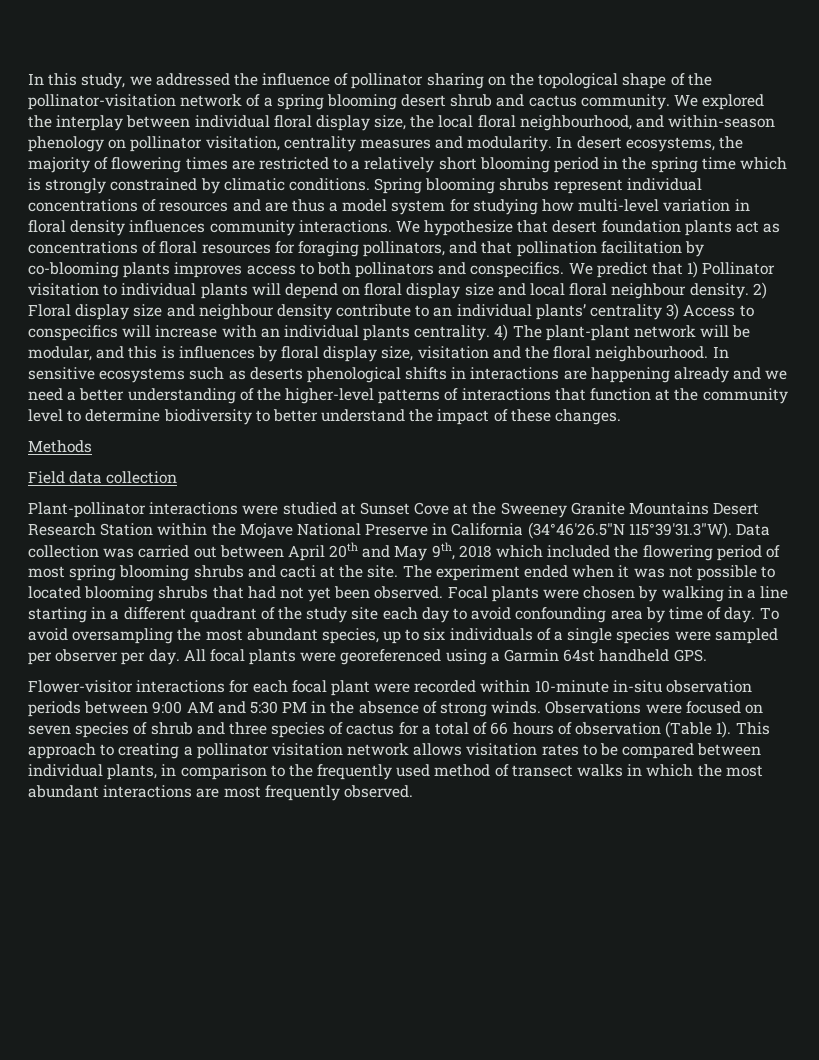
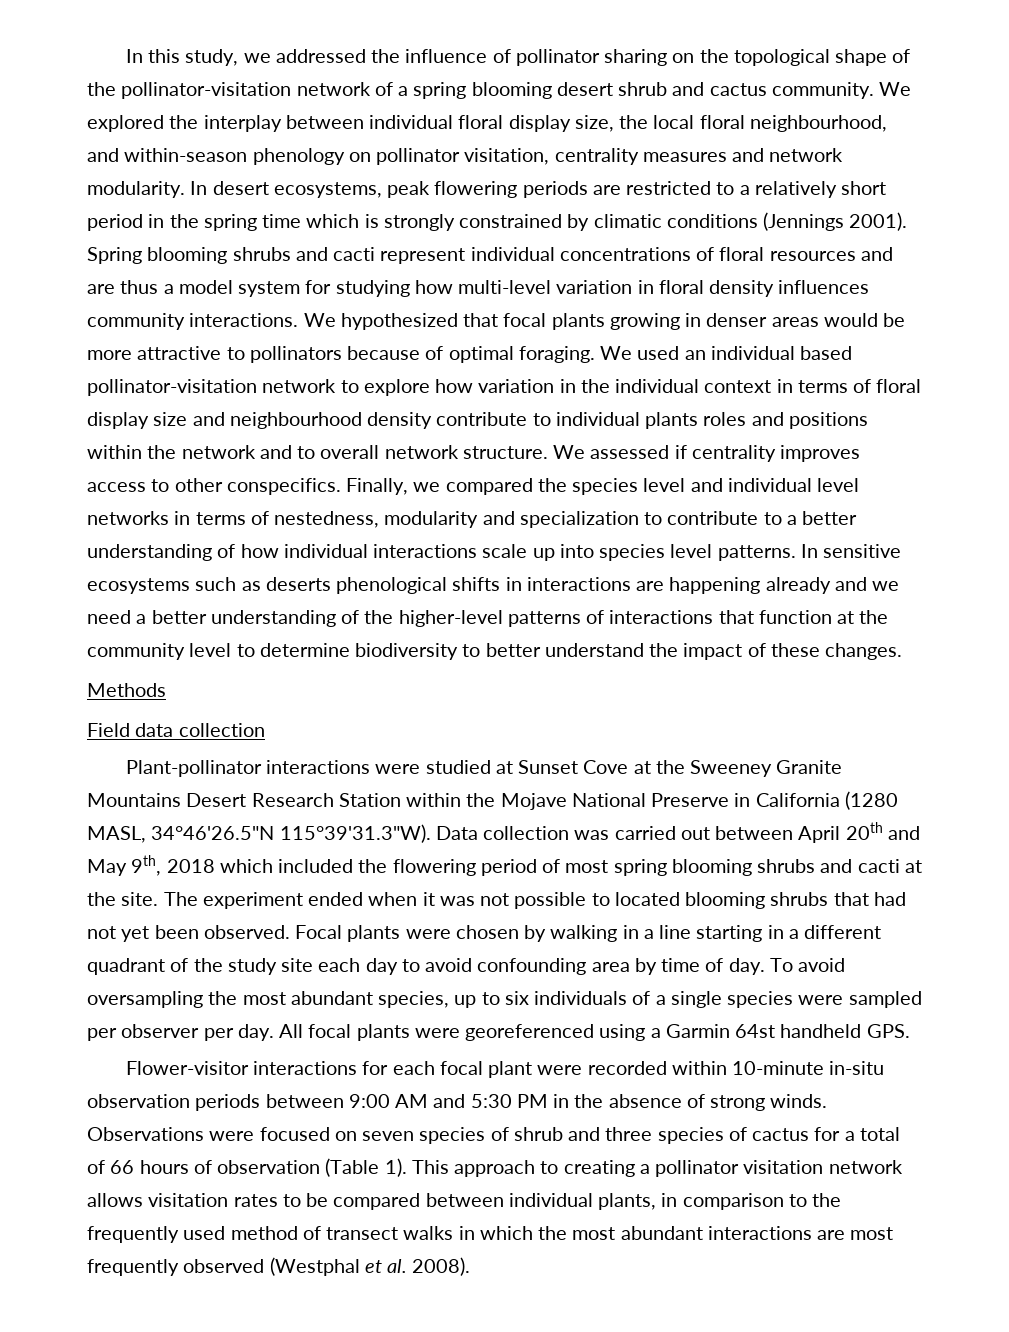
- We explored the interplay between individual floral display size, the local floral neighbourhood, and within-season phenology on pollinator visitation, centrality measures and modularity.
+ We explored the interplay between individual floral display size, the local floral neighbourhood, and within-season phenology on pollinator visitation, centrality measures and network modularity.
- In desert ecosystems, the majority of flowering times are restricted to a relatively short blooming period in the spring time which is strongly constrained by climatic conditions.
+ In desert ecosystems, peak flowering periods are restricted to a relatively short period in the spring time which is strongly constrained by climatic conditions (Jennings 2001).
- Spring blooming shrubs represent individual concentrations of resources and are thus a model system for studying how multi-level variation in floral density influences community interactions.
+ Spring blooming shrubs and cacti represent individual concentrations of floral resources and are thus a model system for studying how multi-level variation in floral density influences community interactions.
- We hypothesize that desert foundation plants act as concentrations of floral resources for foraging pollinators, and that pollination facilitation by co-blooming plants improves access to both pollinators and conspecifics. We predict that 1) Pollinator visitation to individual plants will depend on floral display size and local floral neighbour density. 2) Floral display size and neighbour density contribute to an individual plants’ centrality 3) Access to conspecifics will increase with an individual plants centrality. 4) The plant-plant network will be modular, and this is influences by floral display size, visitation and the floral neighbourhood.
+ We hypothesized that focal plants growing in denser areas would be more attractive to pollinators because of optimal foraging. We used an individual based pollinator-visitation network to explore how variation in the individual context in terms of floral display size and neighbourhood density contribute to individual plants roles and positions within the network and to overall network structure. We assessed if centrality improves access to other conspecifics. Finally, we compared the species level and individual level networks in terms of nestedness, modularity and specialization to contribute to a better understanding of how individual interactions scale up into species level patterns.
- Plant-pollinator interactions were studied at Sunset Cove at the Sweeney Granite Mountains Desert Research Station within the Mojave National Preserve in California (34°46'26.5"N 115°39'31.3"W). Data collection was carried out between April 20th and May 9th, 2018 which included the flowering period of most spring blooming shrubs and cacti at the site.
+ Plant-pollinator interactions were studied at Sunset Cove at the Sweeney Granite Mountains Desert Research Station within the Mojave National Preserve in California (1280 MASL, 34°46'26.5"N 115°39'31.3"W). Data collection was carried out between April 20th and May 9th, 2018 which included the flowering period of most spring blooming shrubs and cacti at the site.
- This approach to creating a pollinator visitation network allows visitation rates to be compared between individual plants, in comparison to the frequently used method of transect walks in which the most abundant interactions are most frequently observed.
+ This approach to creating a pollinator visitation network allows visitation rates to be compared between individual plants, in comparison to the frequently used method of transect walks in which the most abundant interactions are most frequently observed (Westphal et al. 2008).

